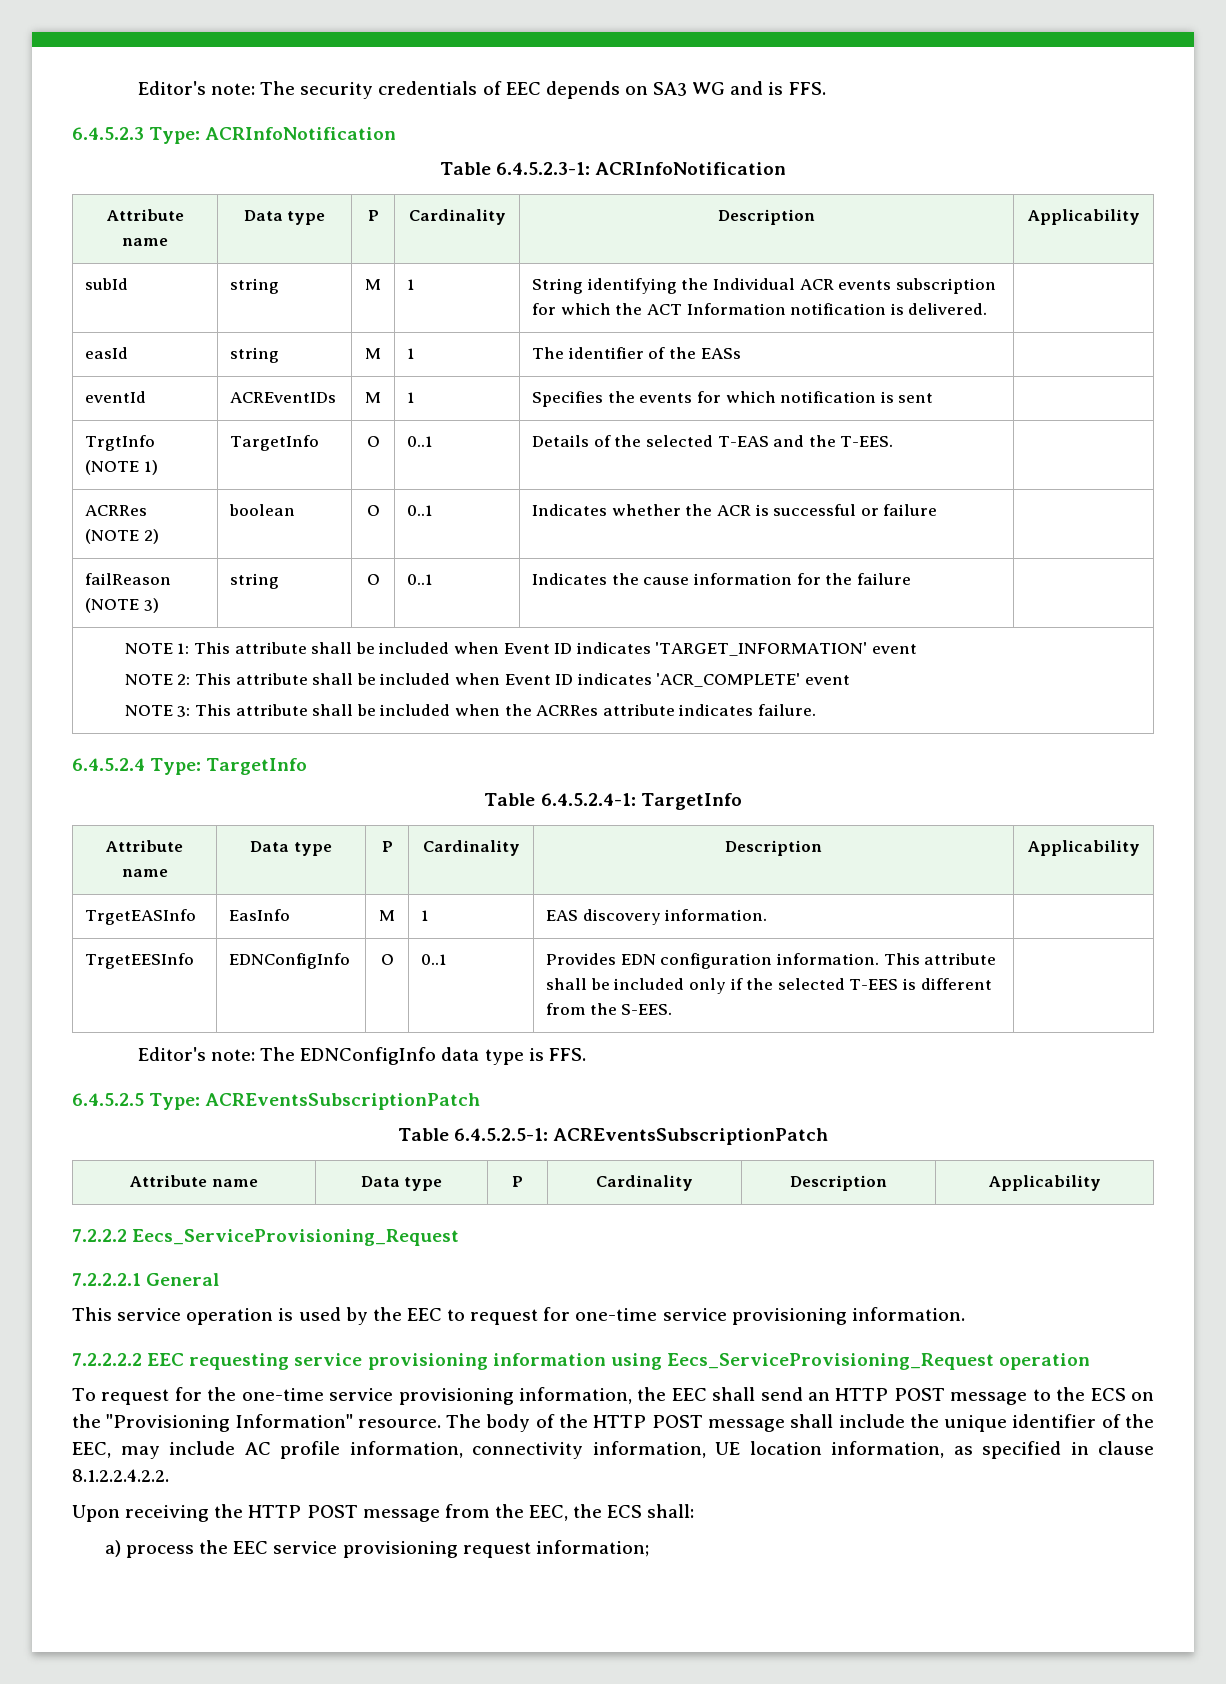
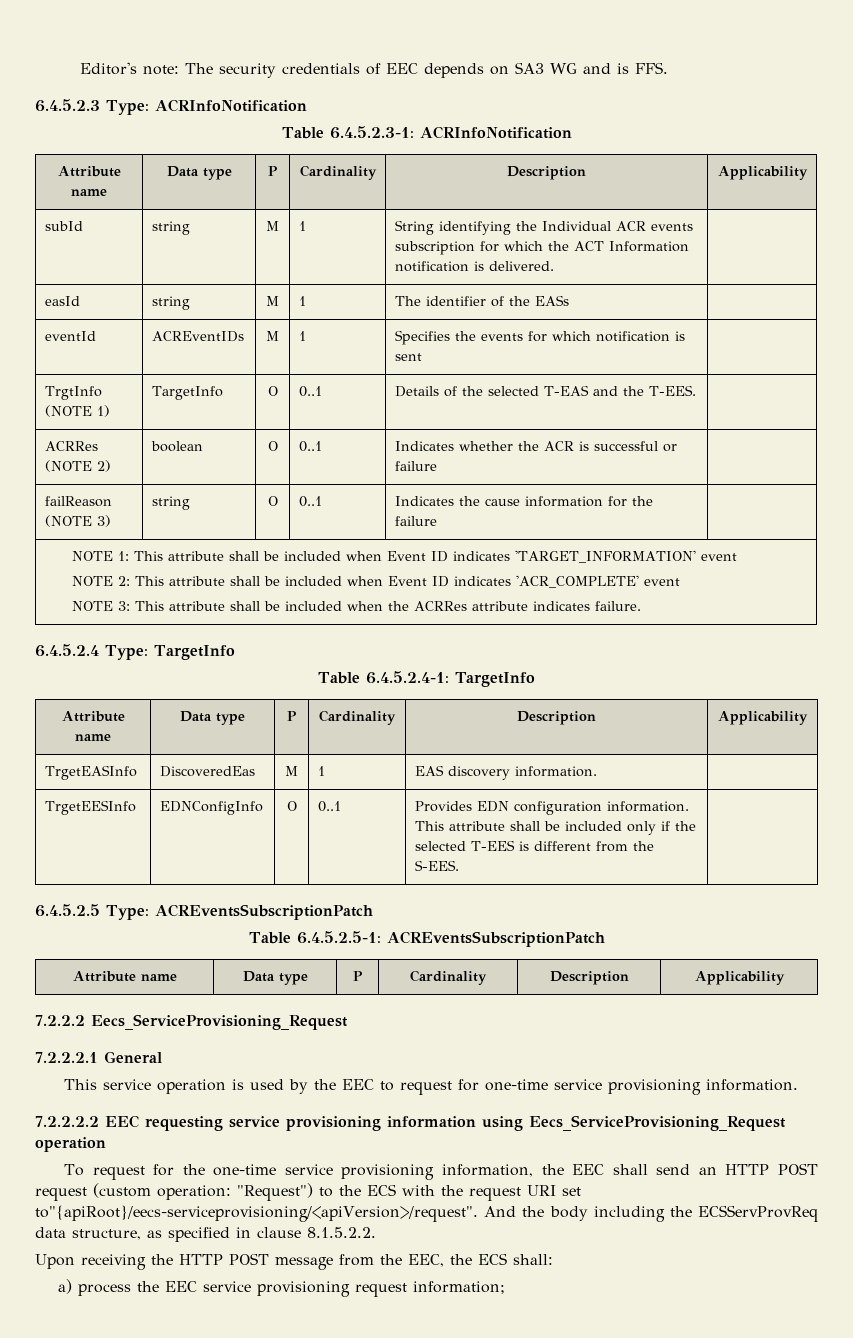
- TrgetEASInfo | EasInfo | M | 1 | EAS discovery information. |
+ TrgetEASInfo | DiscoveredEas | M | 1 | EAS discovery information. |
- Editor's note: The EDNConfigInfo data type is FFS.
- To request for the one-time service provisioning information, the EEC shall send an HTTP POST message to the ECS on the "Provisioning Information" resource. The body of the HTTP POST message shall include the unique identifier of the EEC, may include AC profile information, connectivity information, UE location information, as specified in clause 8.1.2.2.4.2.2.
+ To request for the one-time service provisioning information, the EEC shall send an HTTP POST request (custom operation: "Request") to the ECS with the request URI set to"{apiRoot}/eecs-serviceprovisioning/<apiVersion>/request". And the body including the ECSServProvReq data structure, as specified in clause 8.1.5.2.2.

